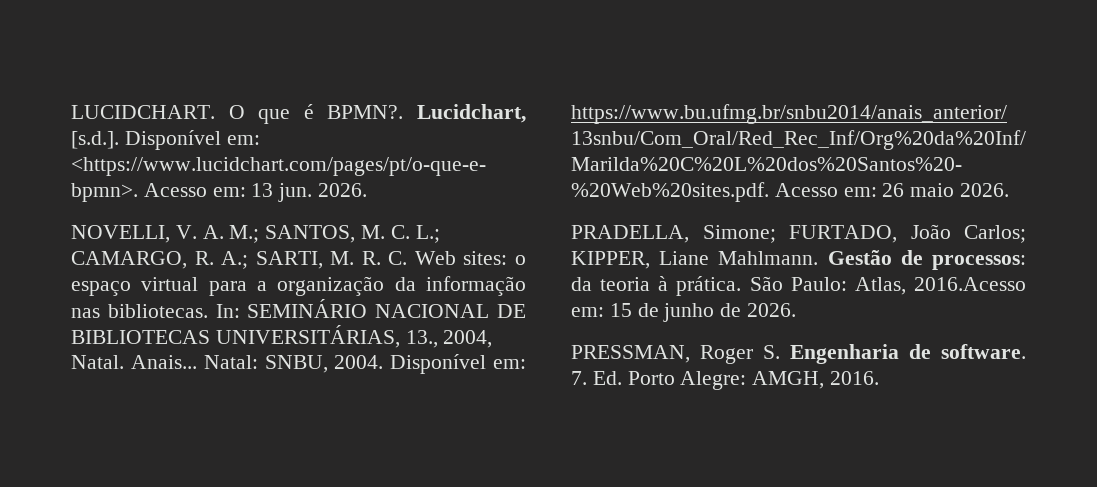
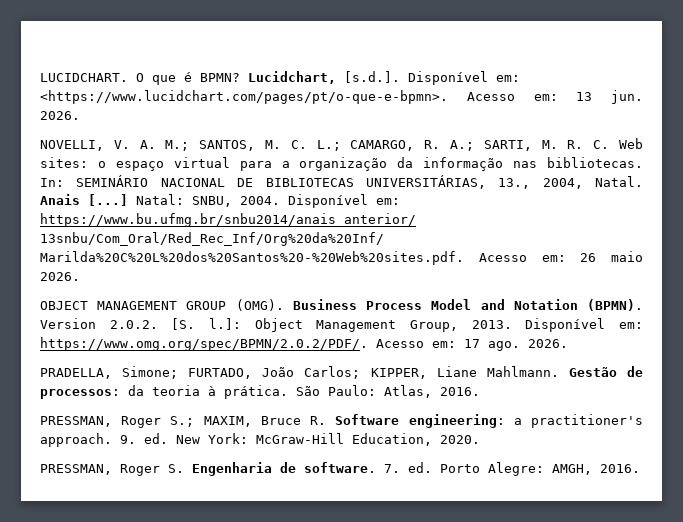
- O que é BPMN?.
+ O que é BPMN?
- Anais...
+ Anais [...]
+ OBJECT MANAGEMENT GROUP (OMG). Business Process Model and Notation (BPMN). Version 2.0.2. [S. l.]: Object Management Group, 2013. Disponível em: https://www.omg.org/spec/BPMN/2.0.2/PDF/. Acesso em: 17 ago. 2026.
- São Paulo: Atlas, 2016.Acesso em: 15 de junho de 2026.
+ São Paulo: Atlas, 2016.
+ PRESSMAN, Roger S.; MAXIM, Bruce R. Software engineering: a practitioner's approach. 9. ed. New York: McGraw-Hill Education, 2020.
- 7. Ed. Porto Alegre: AMGH, 2016.
+ 7. ed. Porto Alegre: AMGH, 2016.

